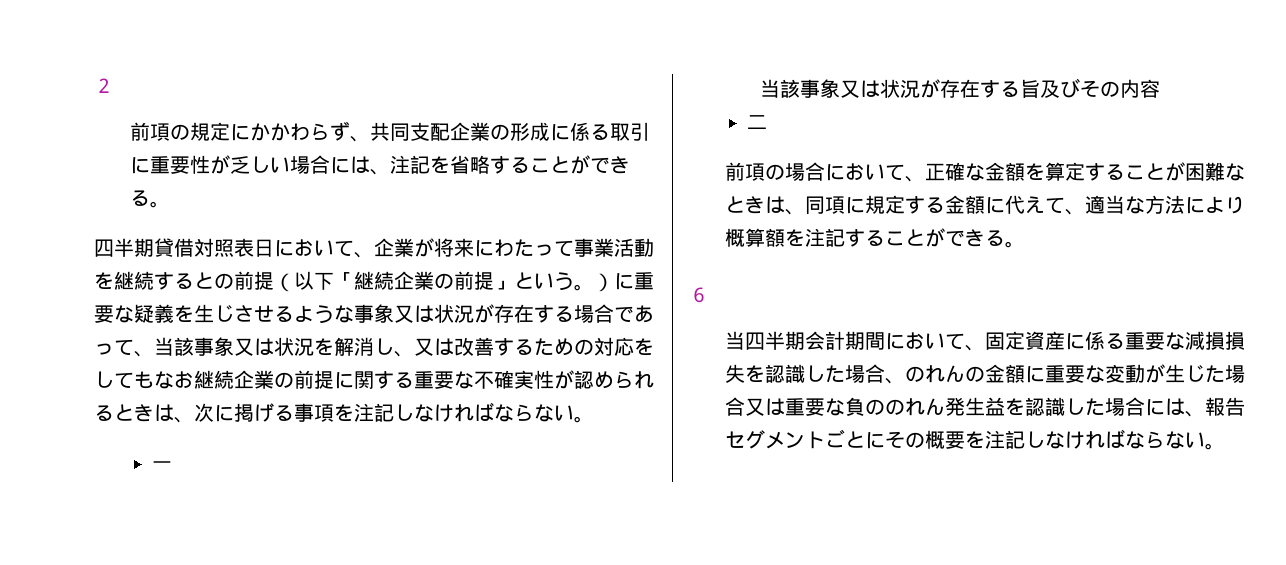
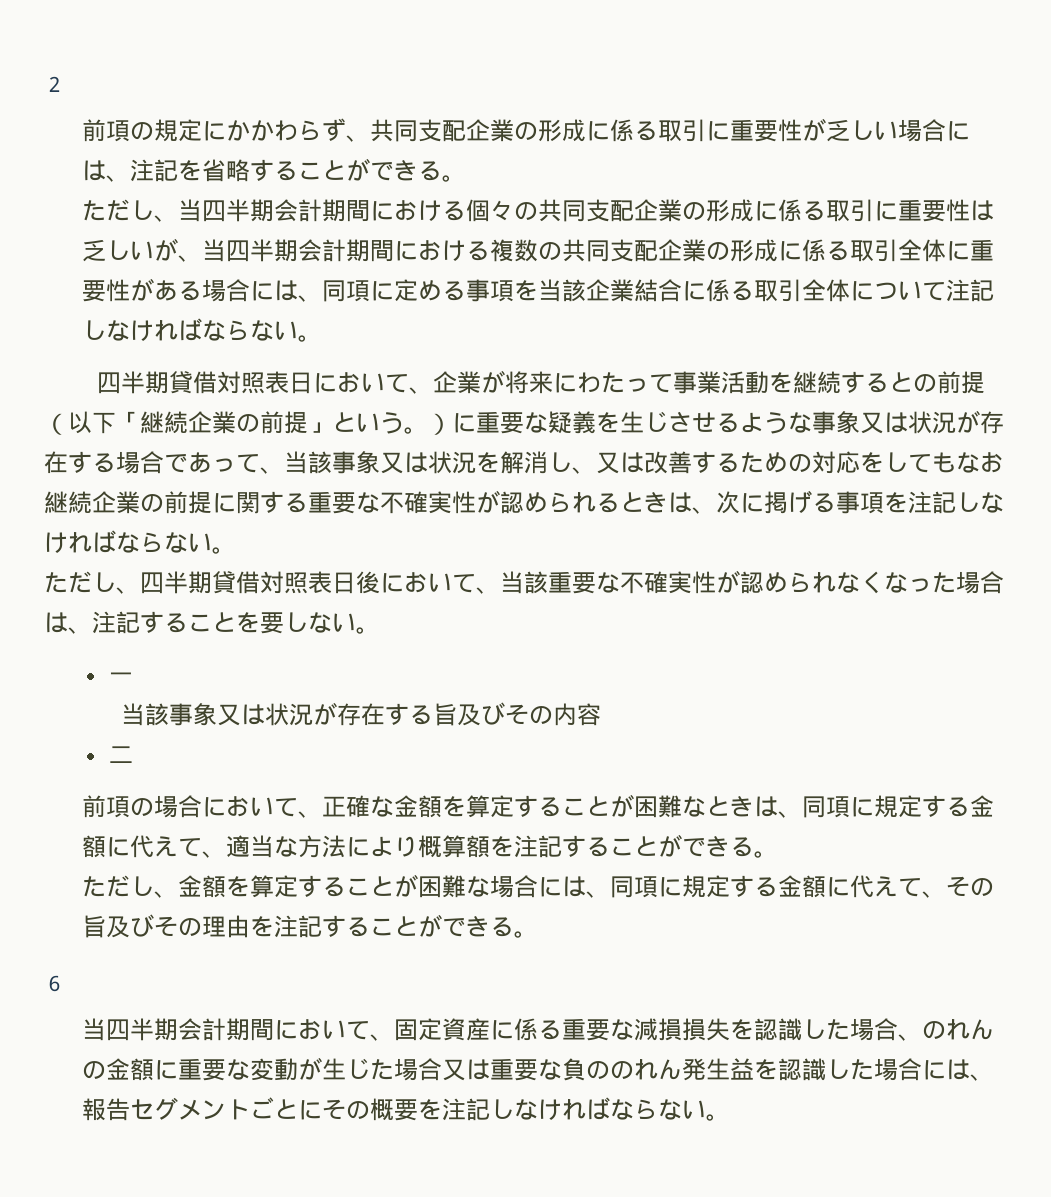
+ ただし、当四半期会計期間における個々の共同支配企業の形成に係る取引に重要性は乏しいが、当四半期会計期間における複数の共同支配企業の形成に係る取引全体に重要性がある場合には、同項に定める事項を当該企業結合に係る取引全体について注記しなければならない。
+ ただし、四半期貸借対照表日後において、当該重要な不確実性が認められなくなった場合は、注記することを要しない。
+ ただし、金額を算定することが困難な場合には、同項に規定する金額に代えて、その旨及びその理由を注記することができる。

